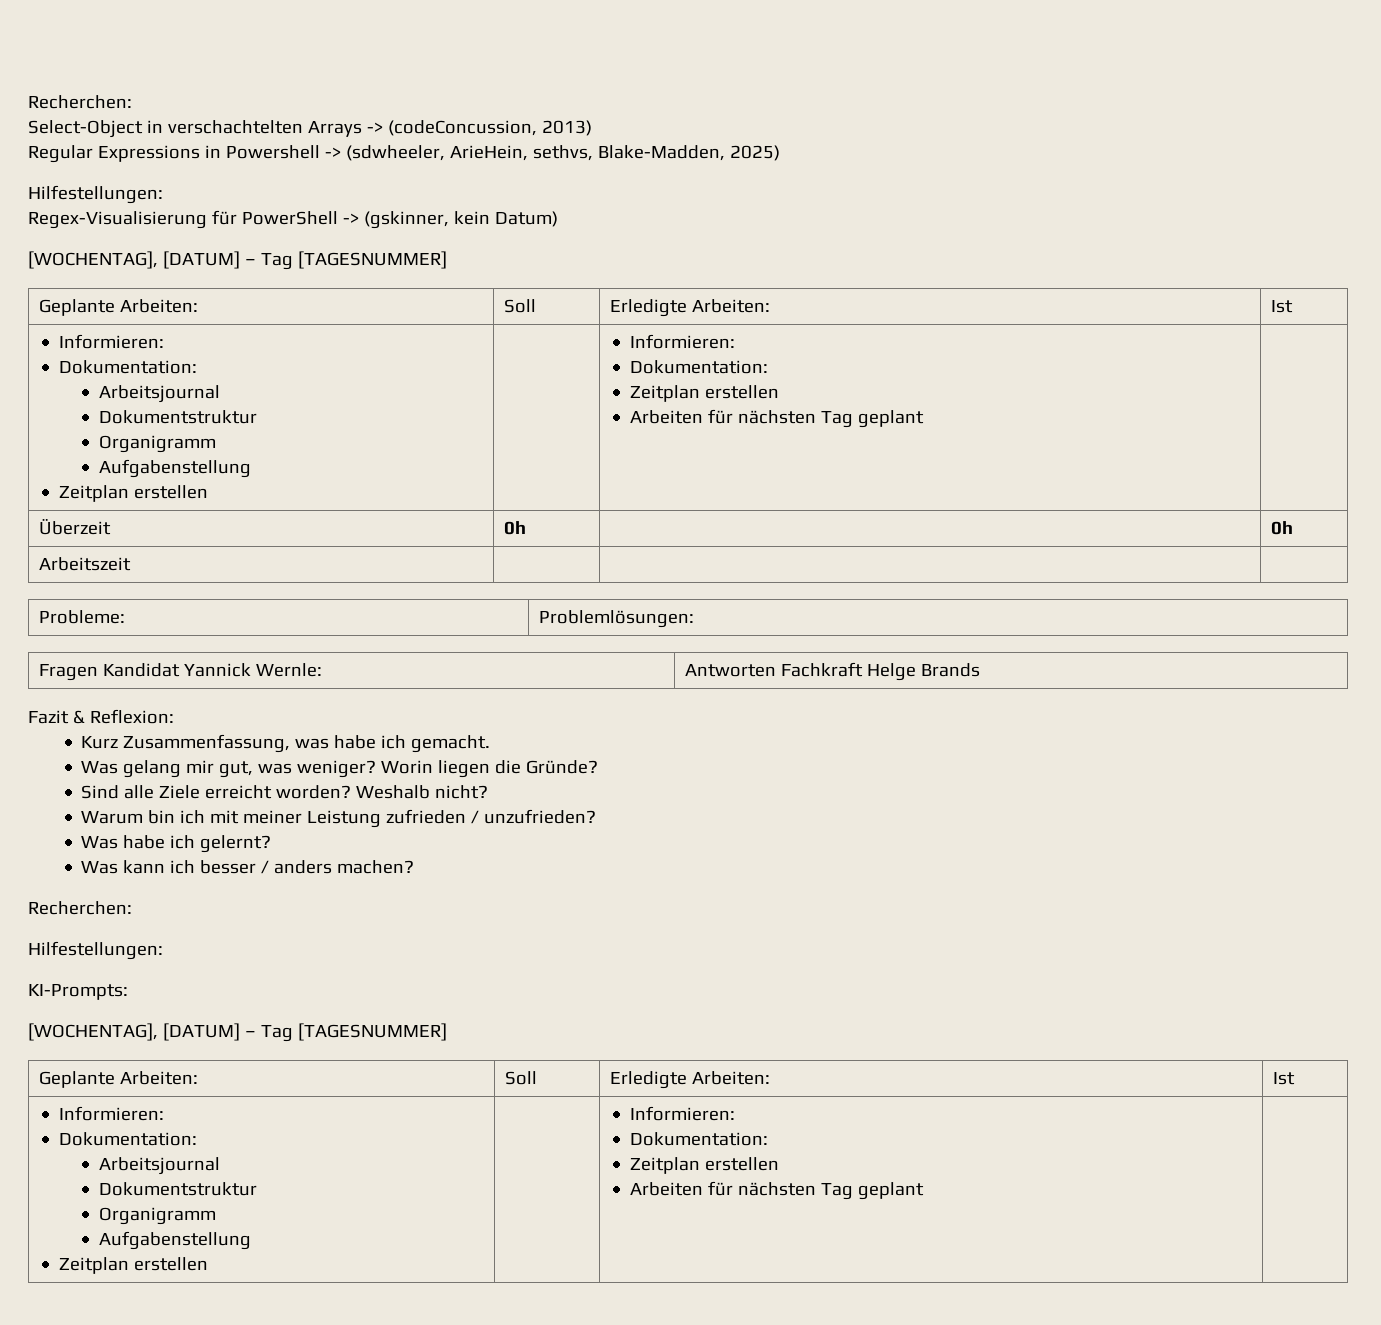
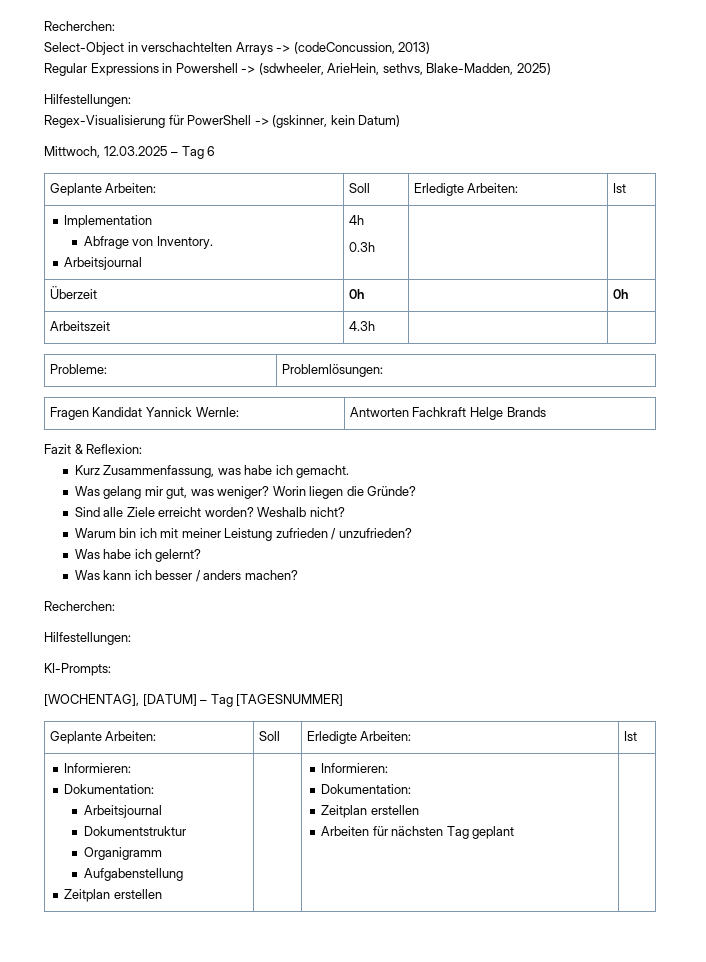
  Regex-Visualisierung für PowerShell -> (gskinner, kein Datum)
- [WOCHENTAG], [DATUM] – Tag [TAGESNUMMER]
+ Mittwoch, 12.03.2025 – Tag 6
  Geplante Arbeiten: | Soll | Erledigte Arbeiten: | Ist
- Informieren:
- Dokumentation:
- Arbeitsjournal
- Dokumentstruktur
- Organigramm
- Aufgabenstellung
- Zeitplan erstellen | | Informieren:
- Dokumentation:
- Zeitplan erstellen
- Arbeiten für nächsten Tag geplant |
+ Implementation
+ Abfrage von Inventory.
+ Arbeitsjournal | 4h
+ 0.3h | |
- Arbeitszeit | | |
+ Arbeitszeit | 4.3h | |

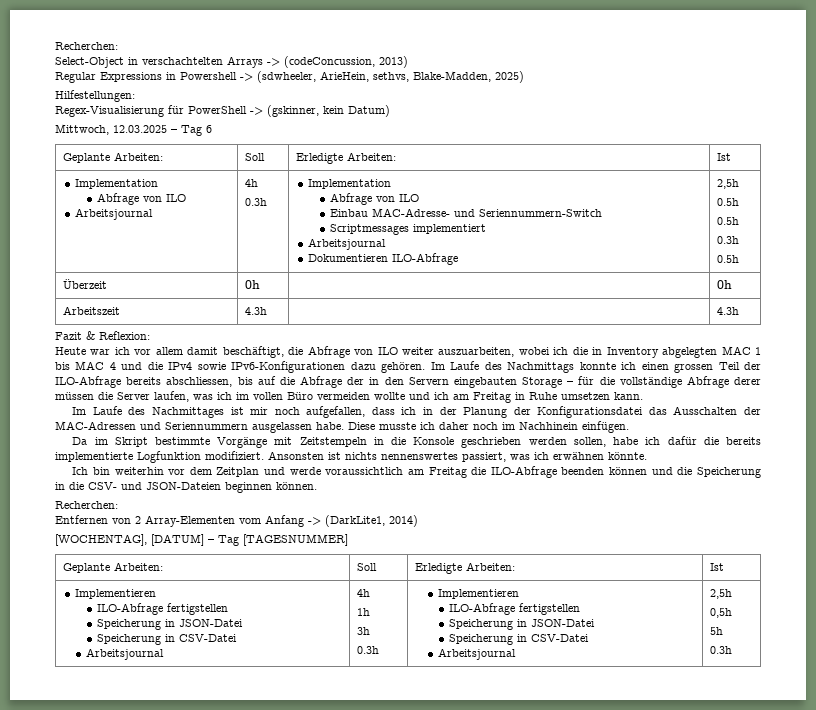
  Mittwoch, 12.03.2025 – Tag 6
  Geplante Arbeiten: | Soll | Erledigte Arbeiten: | Ist
  Implementation
- Abfrage von Inventory.
+ Abfrage von ILO
  Arbeitsjournal | 4h
- 0.3h | |
+ 0.3h | Implementation
+ Abfrage von ILO
+ Einbau MAC-Adresse- und Seriennummern-Switch
+ Scriptmessages implementiert
+ Arbeitsjournal
+ Dokumentieren ILO-Abfrage | 2,5h
+ 0.5h
+ 0.5h
+ 0.3h
+ 0.5h
- Arbeitszeit | 4.3h | |
- Probleme: | Problemlösungen:
- Fragen Kandidat Yannick Wernle: | Antworten Fachkraft Helge Brands
+ Arbeitszeit | 4.3h | | 4.3h
  Fazit & Reflexion:
- Kurz Zusammenfassung, was habe ich gemacht.
- Was gelang mir gut, was weniger? Worin liegen die Gründe?
- Sind alle Ziele erreicht worden? Weshalb nicht?
- Warum bin ich mit meiner Leistung zufrieden / unzufrieden?
- Was habe ich gelernt?
- Was kann ich besser / anders machen?
+ Heute war ich vor allem damit beschäftigt, die Abfrage von ILO weiter auszuarbeiten, wobei ich die in Inventory abgelegten MAC 1 bis MAC 4 und die IPv4 sowie IPv6-Konfigurationen dazu gehören. Im Laufe des Nachmittags konnte ich einen grossen Teil der ILO-Abfrage bereits abschliessen, bis auf die Abfrage der in den Servern eingebauten Storage – für die vollständige Abfrage derer müssen die Server laufen, was ich im vollen Büro vermeiden wollte und ich am Freitag in Ruhe umsetzen kann.
+ Im Laufe des Nachmittages ist mir noch aufgefallen, dass ich in der Planung der Konfigurationsdatei das Ausschalten der MAC-Adressen und Seriennummern ausgelassen habe. Diese musste ich daher noch im Nachhinein einfügen.
+ Da im Skript bestimmte Vorgänge mit Zeitstempeln in die Konsole geschrieben werden sollen, habe ich dafür die bereits implementierte Logfunktion modifiziert. Ansonsten ist nichts nennenswertes passiert, was ich erwähnen könnte.
+ Ich bin weiterhin vor dem Zeitplan und werde voraussichtlich am Freitag die ILO-Abfrage beenden können und die Speicherung in die CSV- und JSON-Dateien beginnen können.
  Recherchen:
- Hilfestellungen:
- KI-Prompts:
+ Entfernen von 2 Array-Elementen vom Anfang -> (DarkLite1, 2014)
  [WOCHENTAG], [DATUM] – Tag [TAGESNUMMER]
  Geplante Arbeiten: | Soll | Erledigte Arbeiten: | Ist
- Informieren:
- Dokumentation:
- Arbeitsjournal
- Dokumentstruktur
- Organigramm
- Aufgabenstellung
- Zeitplan erstellen | | Informieren:
- Dokumentation:
- Zeitplan erstellen
- Arbeiten für nächsten Tag geplant |
+ Implementieren
+ ILO-Abfrage fertigstellen
+ Speicherung in JSON-Datei
+ Speicherung in CSV-Datei
+ Arbeitsjournal | 4h
+ 1h
+ 3h
+ 0.3h | Implementieren
+ ILO-Abfrage fertigstellen
+ Speicherung in JSON-Datei
+ Speicherung in CSV-Datei
+ Arbeitsjournal | 2,5h
+ 0,5h
+ 5h
+ 0.3h

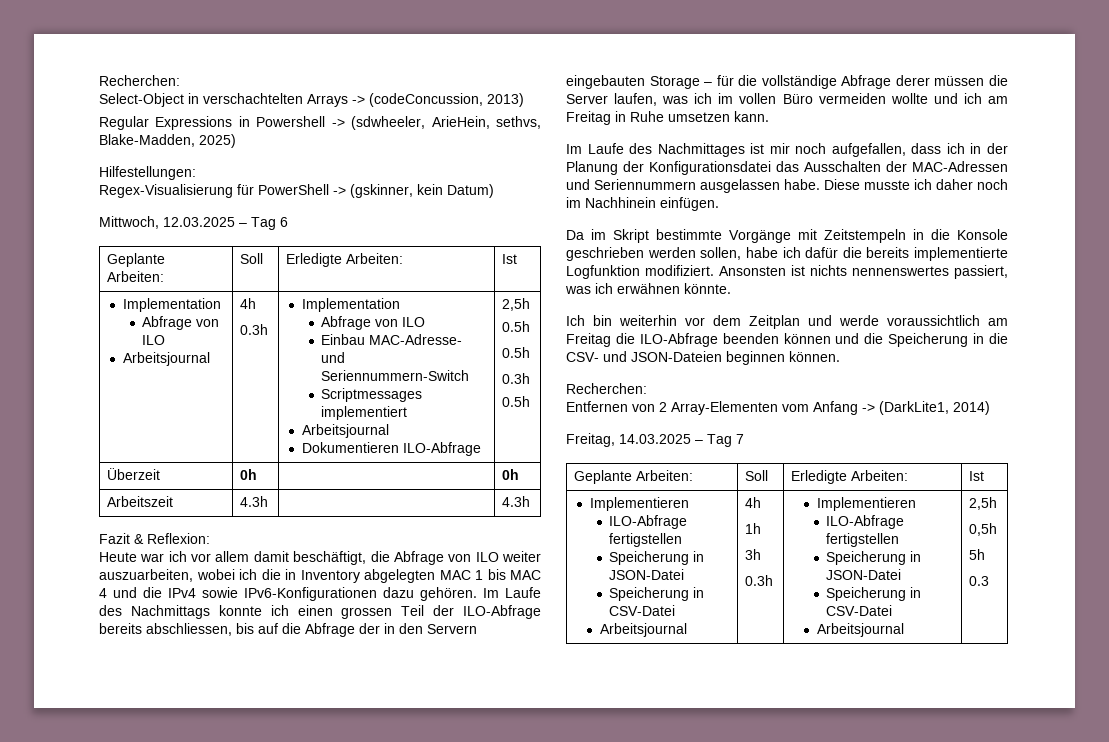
- [WOCHENTAG], [DATUM] – Tag [TAGESNUMMER]
+ Freitag, 14.03.2025 – Tag 7
  Geplante Arbeiten: | Soll | Erledigte Arbeiten: | Ist
  Implementieren
  ILO-Abfrage fertigstellen
  Speicherung in JSON-Datei
  Speicherung in CSV-Datei
  Arbeitsjournal | 4h
  1h
  3h
  0.3h | Implementieren
  ILO-Abfrage fertigstellen
  Speicherung in JSON-Datei
  Speicherung in CSV-Datei
  Arbeitsjournal | 2,5h
  0,5h
  5h
- 0.3h
+ 0.3

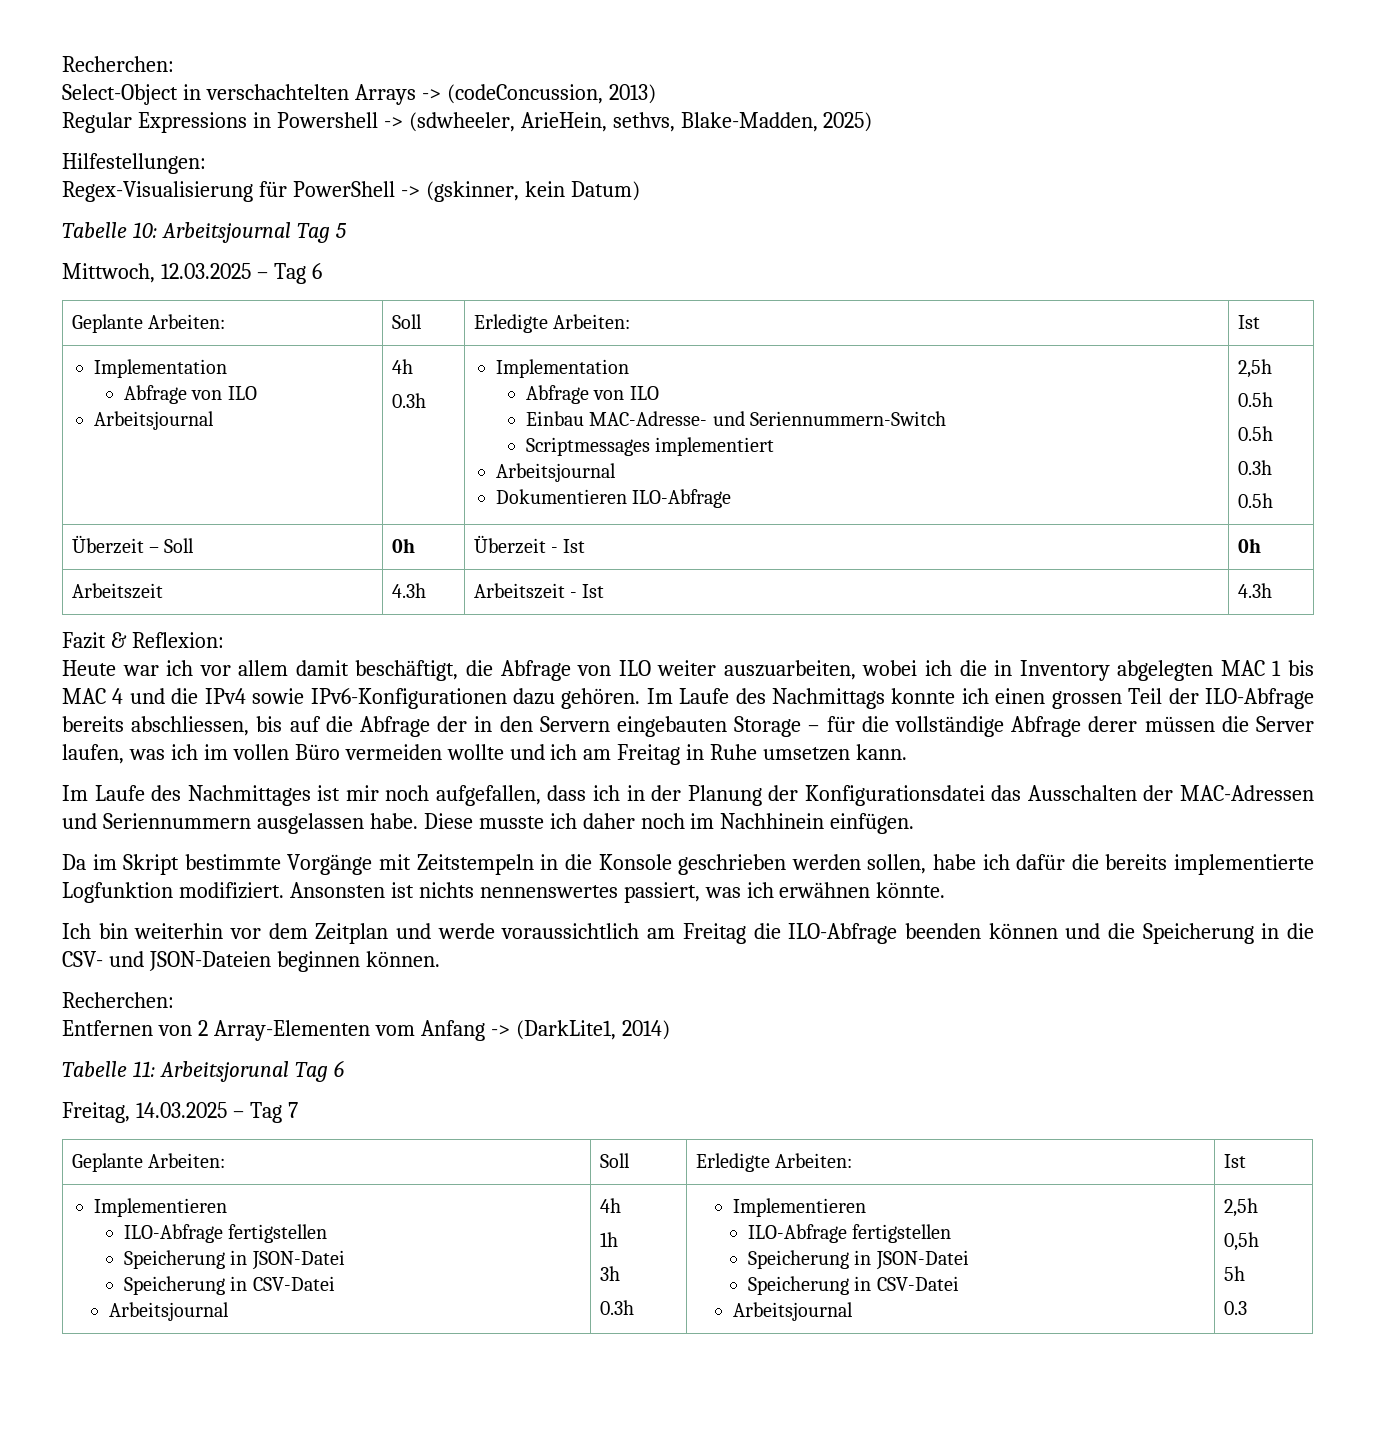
+ Tabelle 10: Arbeitsjournal Tag 5
- Überzeit | 0h | | 0h
+ Überzeit – Soll | 0h | Überzeit - Ist | 0h
- Arbeitszeit | 4.3h | | 4.3h
+ Arbeitszeit | 4.3h | Arbeitszeit - Ist | 4.3h
+ Tabelle 11: Arbeitsjorunal Tag 6

